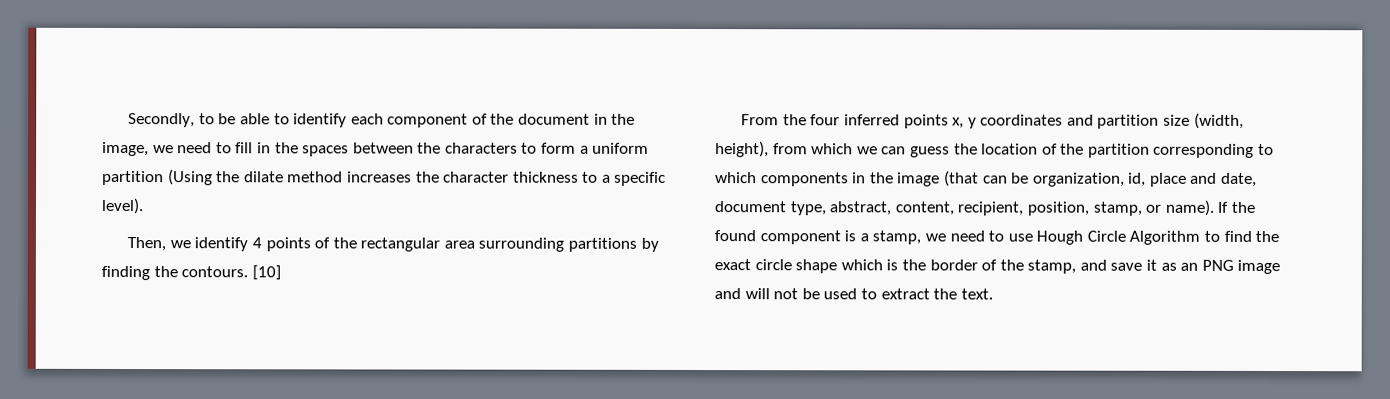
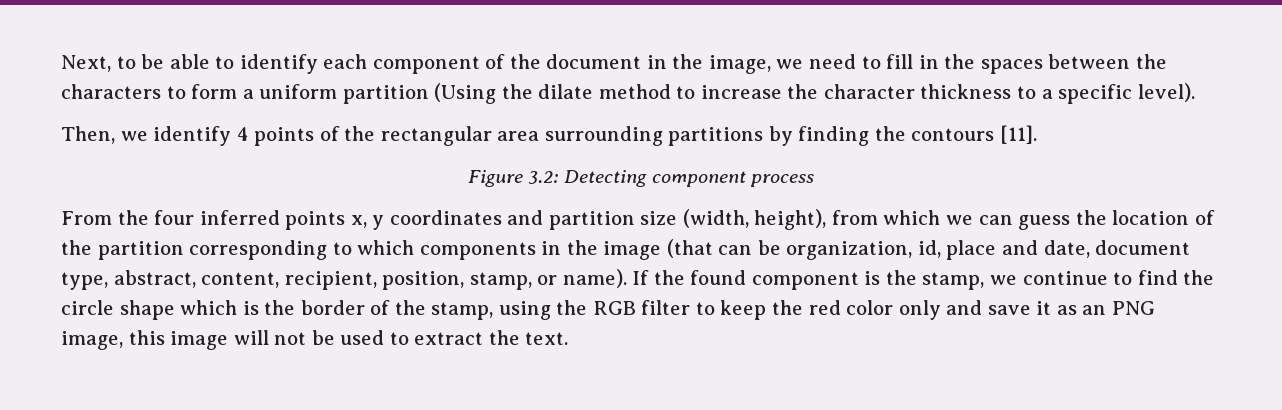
- Secondly, to be able to identify each component of the document in the image, we need to fill in the spaces between the characters to form a uniform partition (Using the dilate method increases the character thickness to a specific level).
+ Next, to be able to identify each component of the document in the image, we need to fill in the spaces between the characters to form a uniform partition (Using the dilate method to increase the character thickness to a specific level).
- Then, we identify 4 points of the rectangular area surrounding partitions by finding the contours. [10]
+ Then, we identify 4 points of the rectangular area surrounding partitions by finding the contours [11].
+ Figure 3.2: Detecting component process
- If the found component is a stamp, we need to use Hough Circle Algorithm to find the exact circle shape which is the border of the stamp, and save it as an PNG image and will not be used to extract the text.
+ If the found component is the stamp, we continue to find the circle shape which is the border of the stamp, using the RGB filter to keep the red color only and save it as an PNG image, this image will not be used to extract the text.

